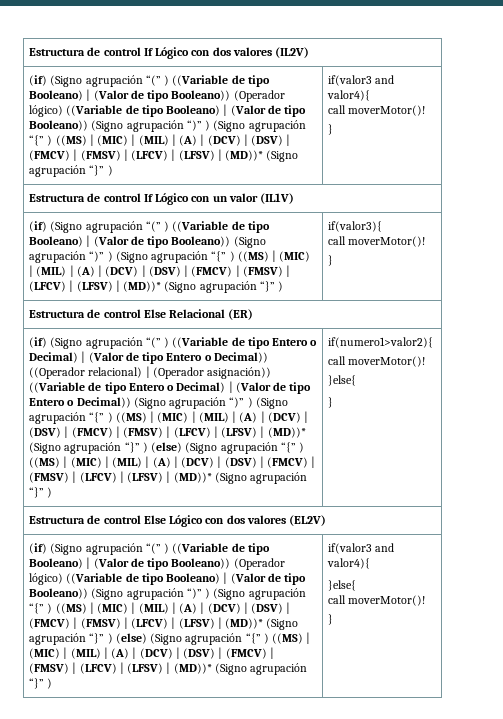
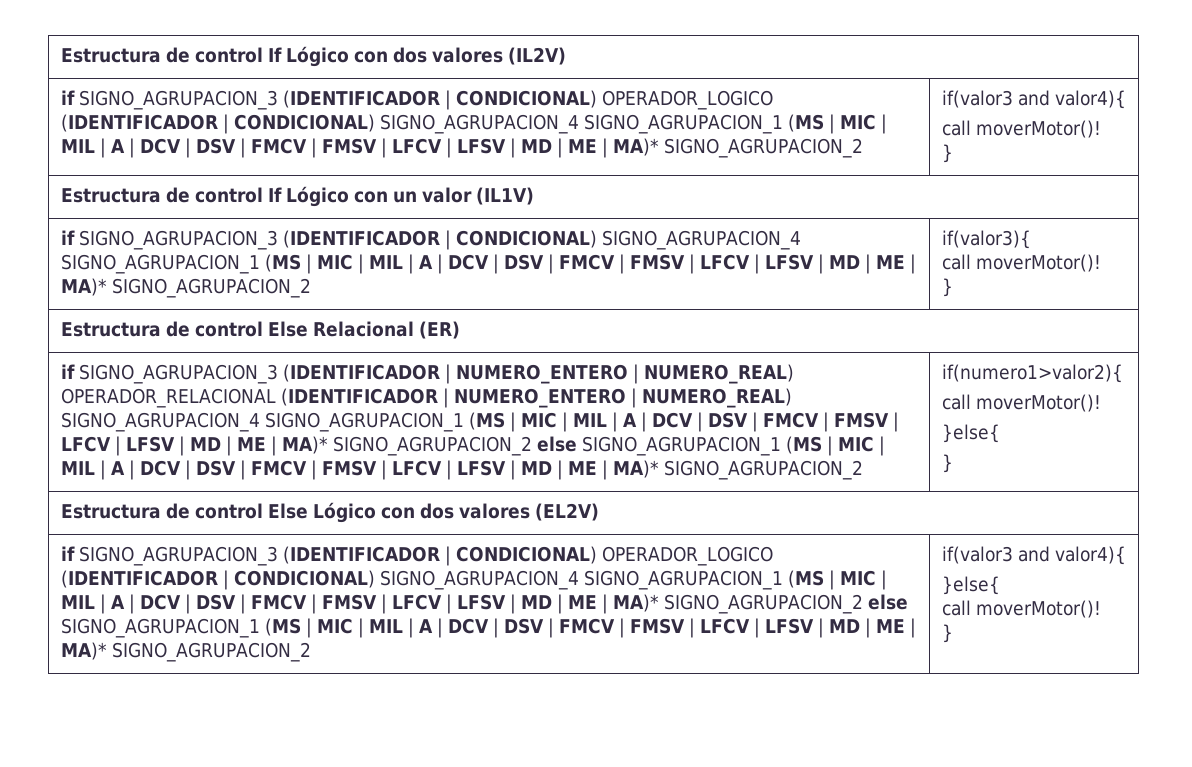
  Estructura de control If Lógico con dos valores (IL2V)
- (if) (Signo agrupación “(” ) ((Variable de tipo Booleano) | (Valor de tipo Booleano)) (Operador lógico) ((Variable de tipo Booleano) | (Valor de tipo Booleano)) (Signo agrupación “)” ) (Signo agrupación “{” ) ((MS) | (MIC) | (MIL) | (A) | (DCV) | (DSV) | (FMCV) | (FMSV) | (LFCV) | (LFSV) | (MD))* (Signo agrupación “}” )
+ if SIGNO_AGRUPACION_3 (IDENTIFICADOR | CONDICIONAL) OPERADOR_LOGICO (IDENTIFICADOR | CONDICIONAL) SIGNO_AGRUPACION_4 SIGNO_AGRUPACION_1 (MS | MIC | MIL | A | DCV | DSV | FMCV | FMSV | LFCV | LFSV | MD | ME | MA)* SIGNO_AGRUPACION_2
- (if) (Signo agrupación “(” ) ((Variable de tipo Booleano) | (Valor de tipo Booleano)) (Signo agrupación “)” ) (Signo agrupación “{” ) ((MS) | (MIC) | (MIL) | (A) | (DCV) | (DSV) | (FMCV) | (FMSV) | (LFCV) | (LFSV) | (MD))* (Signo agrupación “}” ) | if(valor3){
+ if SIGNO_AGRUPACION_3 (IDENTIFICADOR | CONDICIONAL) SIGNO_AGRUPACION_4 SIGNO_AGRUPACION_1 (MS | MIC | MIL | A | DCV | DSV | FMCV | FMSV | LFCV | LFSV | MD | ME | MA)* SIGNO_AGRUPACION_2 | if(valor3){
- (if) (Signo agrupación “(” ) ((Variable de tipo Entero o Decimal) | (Valor de tipo Entero o Decimal)) ((Operador relacional) | (Operador asignación)) ((Variable de tipo Entero o Decimal) | (Valor de tipo Entero o Decimal)) (Signo agrupación “)” ) (Signo agrupación “{” ) ((MS) | (MIC) | (MIL) | (A) | (DCV) | (DSV) | (FMCV) | (FMSV) | (LFCV) | (LFSV) | (MD))* (Signo agrupación “}” ) (else) (Signo agrupación “{” ) ((MS) | (MIC) | (MIL) | (A) | (DCV) | (DSV) | (FMCV) | (FMSV) | (LFCV) | (LFSV) | (MD))* (Signo agrupación “}” )
+ if SIGNO_AGRUPACION_3 (IDENTIFICADOR | NUMERO_ENTERO | NUMERO_REAL) OPERADOR_RELACIONAL (IDENTIFICADOR | NUMERO_ENTERO | NUMERO_REAL) SIGNO_AGRUPACION_4 SIGNO_AGRUPACION_1 (MS | MIC | MIL | A | DCV | DSV | FMCV | FMSV | LFCV | LFSV | MD | ME | MA)* SIGNO_AGRUPACION_2 else SIGNO_AGRUPACION_1 (MS | MIC | MIL | A | DCV | DSV | FMCV | FMSV | LFCV | LFSV | MD | ME | MA)* SIGNO_AGRUPACION_2
- (if) (Signo agrupación “(” ) ((Variable de tipo Booleano) | (Valor de tipo Booleano)) (Operador lógico) ((Variable de tipo Booleano) | (Valor de tipo Booleano)) (Signo agrupación “)” ) (Signo agrupación “{” ) ((MS) | (MIC) | (MIL) | (A) | (DCV) | (DSV) | (FMCV) | (FMSV) | (LFCV) | (LFSV) | (MD))* (Signo agrupación “}” ) (else) (Signo agrupación “{” ) ((MS) | (MIC) | (MIL) | (A) | (DCV) | (DSV) | (FMCV) | (FMSV) | (LFCV) | (LFSV) | (MD))* (Signo agrupación “}” )
+ if SIGNO_AGRUPACION_3 (IDENTIFICADOR | CONDICIONAL) OPERADOR_LOGICO (IDENTIFICADOR | CONDICIONAL) SIGNO_AGRUPACION_4 SIGNO_AGRUPACION_1 (MS | MIC | MIL | A | DCV | DSV | FMCV | FMSV | LFCV | LFSV | MD | ME | MA)* SIGNO_AGRUPACION_2 else SIGNO_AGRUPACION_1 (MS | MIC | MIL | A | DCV | DSV | FMCV | FMSV | LFCV | LFSV | MD | ME | MA)* SIGNO_AGRUPACION_2

